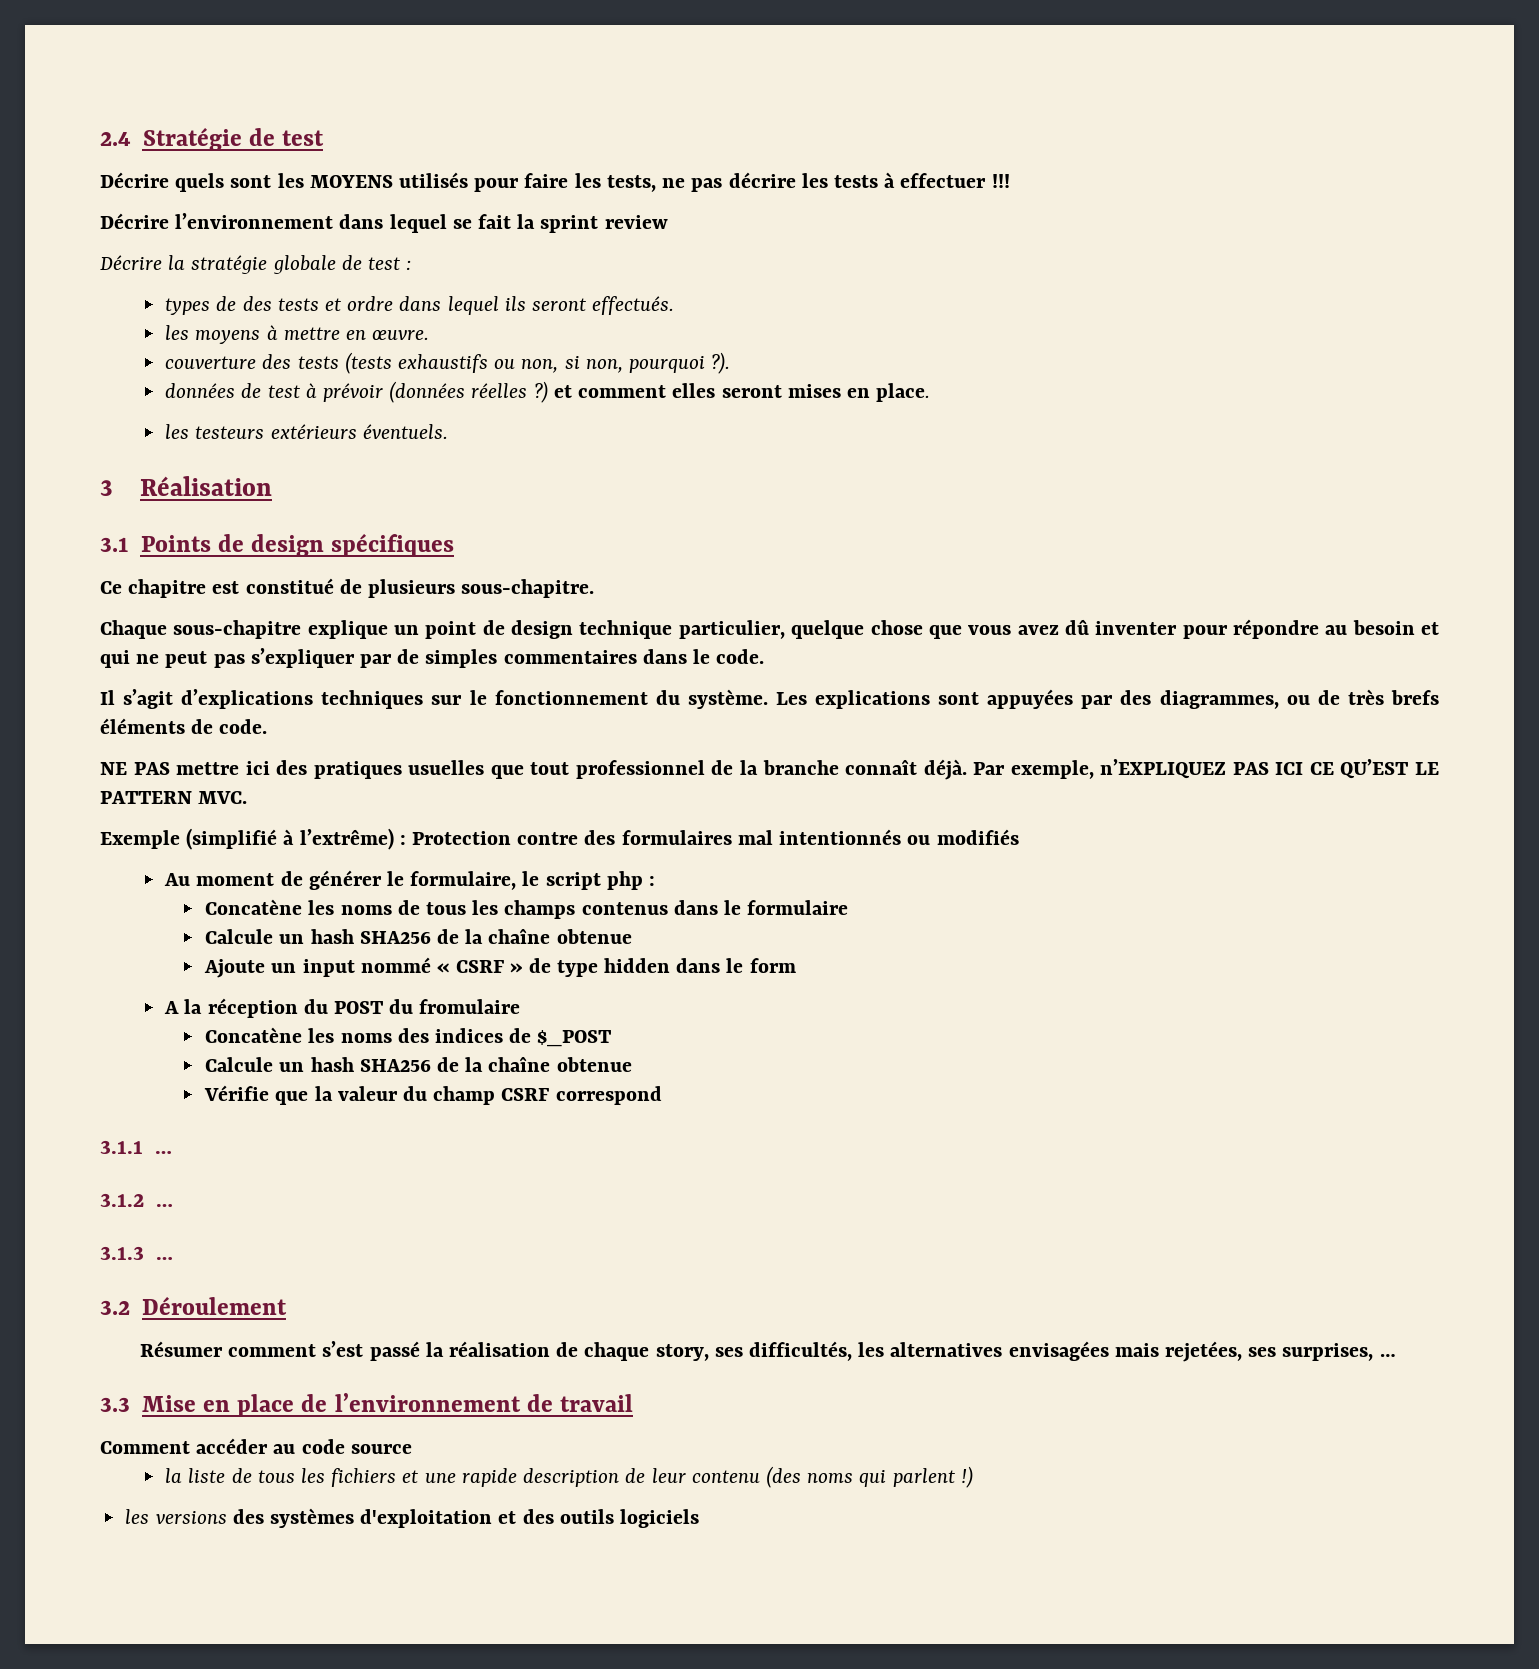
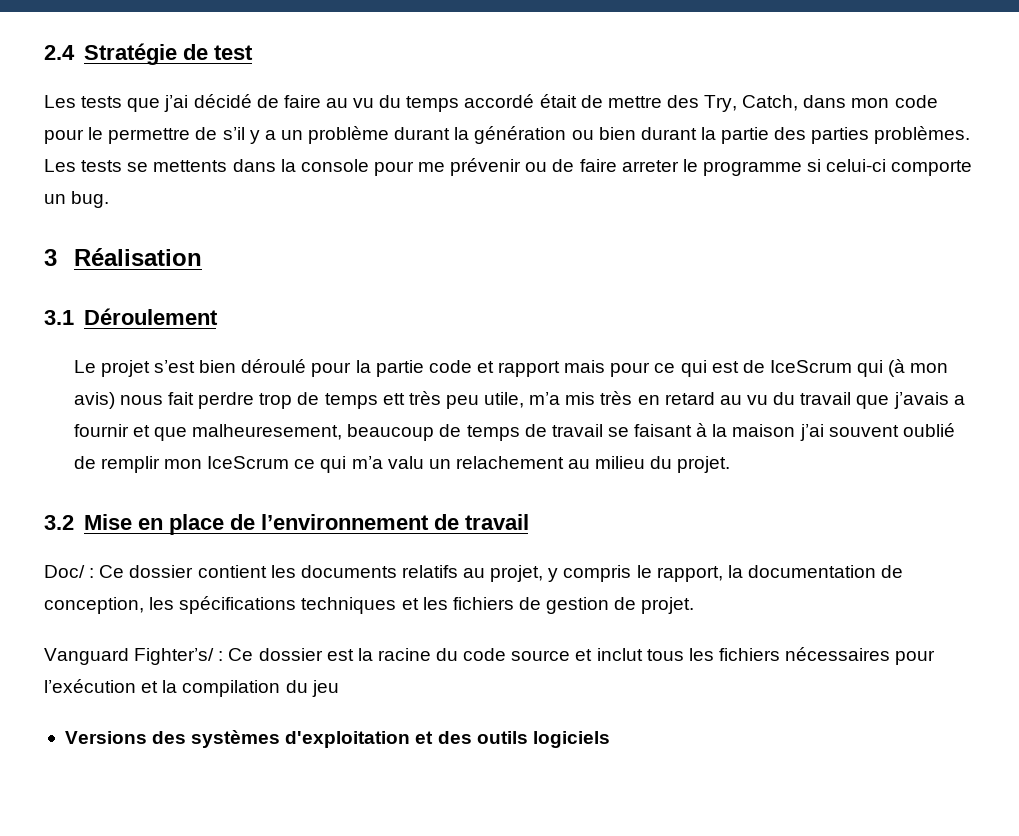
- Décrire quels sont les MOYENS utilisés pour faire les tests, ne pas décrire les tests à effectuer !!!
- Décrire l’environnement dans lequel se fait la sprint review
- Décrire la stratégie globale de test :
- types de des tests et ordre dans lequel ils seront effectués.
- les moyens à mettre en œuvre.
- couverture des tests (tests exhaustifs ou non, si non, pourquoi ?).
- données de test à prévoir (données réelles ?) et comment elles seront mises en place.
- les testeurs extérieurs éventuels.
+ Les tests que j’ai décidé de faire au vu du temps accordé était de mettre des Try, Catch, dans mon code pour le permettre de s’il y a un problème durant la génération ou bien durant la partie des parties problèmes. Les tests se mettents dans la console pour me prévenir ou de faire arreter le programme si celui-ci comporte un bug.
  3 Réalisation
- 3.1 Points de design spécifiques
- Ce chapitre est constitué de plusieurs sous-chapitre.
- Chaque sous-chapitre explique un point de design technique particulier, quelque chose que vous avez dû inventer pour répondre au besoin et qui ne peut pas s’expliquer par de simples commentaires dans le code.
- Il s’agit d’explications techniques sur le fonctionnement du système. Les explications sont appuyées par des diagrammes, ou de très brefs éléments de code.
- NE PAS mettre ici des pratiques usuelles que tout professionnel de la branche connaît déjà. Par exemple, n’EXPLIQUEZ PAS ICI CE QU’EST LE PATTERN MVC.
- Exemple (simplifié à l’extrême) : Protection contre des formulaires mal intentionnés ou modifiés
- Au moment de générer le formulaire, le script php :
- Concatène les noms de tous les champs contenus dans le formulaire
- Calcule un hash SHA256 de la chaîne obtenue
- Ajoute un input nommé « CSRF » de type hidden dans le form
- A la réception du POST du fromulaire
- Concatène les noms des indices de $_POST
- Calcule un hash SHA256 de la chaîne obtenue
- Vérifie que la valeur du champ CSRF correspond
- 3.1.1 …
- 3.1.2 …
- 3.1.3 …
- 3.2 Déroulement
- Résumer comment s’est passé la réalisation de chaque story, ses difficultés, les alternatives envisagées mais rejetées, ses surprises, …
- 3.3 Mise en place de l’environnement de travail
+ 3.1 Déroulement
+ Le projet s’est bien déroulé pour la partie code et rapport mais pour ce qui est de IceScrum qui (à mon avis) nous fait perdre trop de temps ett très peu utile, m’a mis très en retard au vu du travail que j’avais a fournir et que malheuresement, beaucoup de temps de travail se faisant à la maison j’ai souvent oublié de remplir mon IceScrum ce qui m’a valu un relachement au milieu du projet.
+ 3.2 Mise en place de l’environnement de travail
- Comment accéder au code source
- la liste de tous les fichiers et une rapide description de leur contenu (des noms qui parlent !)
- les versions des systèmes d'exploitation et des outils logiciels
+ Doc/ : Ce dossier contient les documents relatifs au projet, y compris le rapport, la documentation de conception, les spécifications techniques et les fichiers de gestion de projet.
+ Vanguard Fighter’s/ : Ce dossier est la racine du code source et inclut tous les fichiers nécessaires pour l’exécution et la compilation du jeu
+ Versions des systèmes d'exploitation et des outils logiciels

